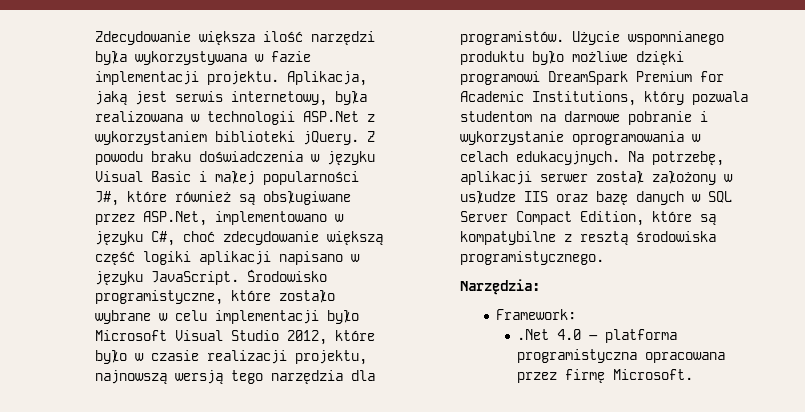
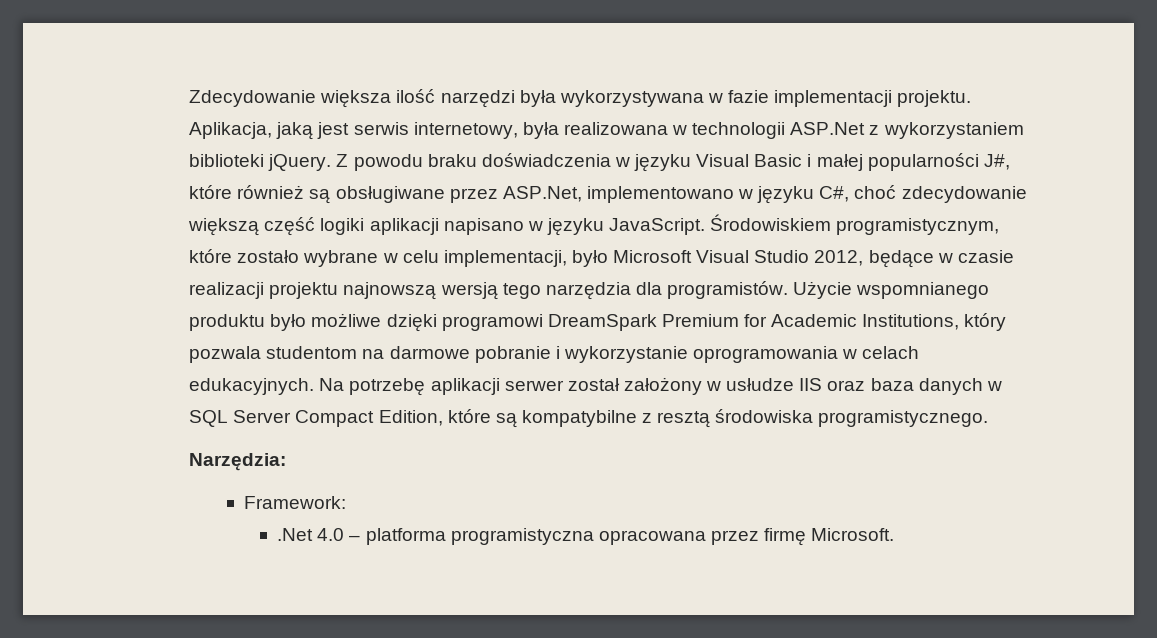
- Środowisko programistyczne, które zostało wybrane w celu implementacji było Microsoft Visual Studio 2012, które było w czasie realizacji projektu, najnowszą wersją tego narzędzia dla programistów.
+ Środowiskiem programistycznym, które zostało wybrane w celu implementacji, było Microsoft Visual Studio 2012, będące w czasie realizacji projektu najnowszą wersją tego narzędzia dla programistów.
- Na potrzebę, aplikacji serwer został założony w usłudze IIS oraz bazę danych w SQL Server Compact Edition, które są kompatybilne z resztą środowiska programistycznego.
+ Na potrzebę aplikacji serwer został założony w usłudze IIS oraz baza danych w SQL Server Compact Edition, które są kompatybilne z resztą środowiska programistycznego.

